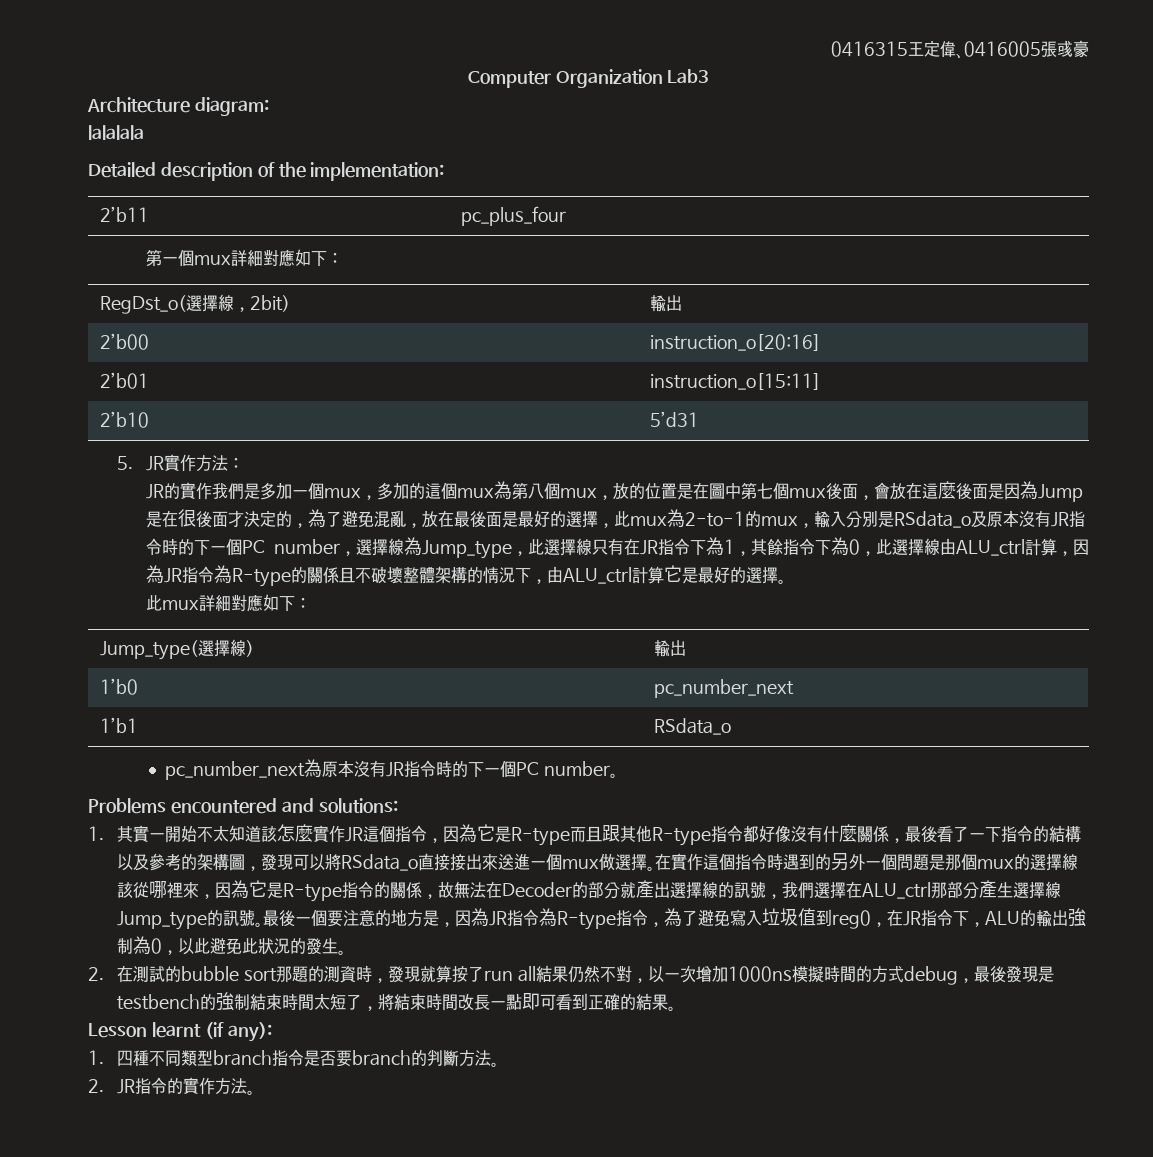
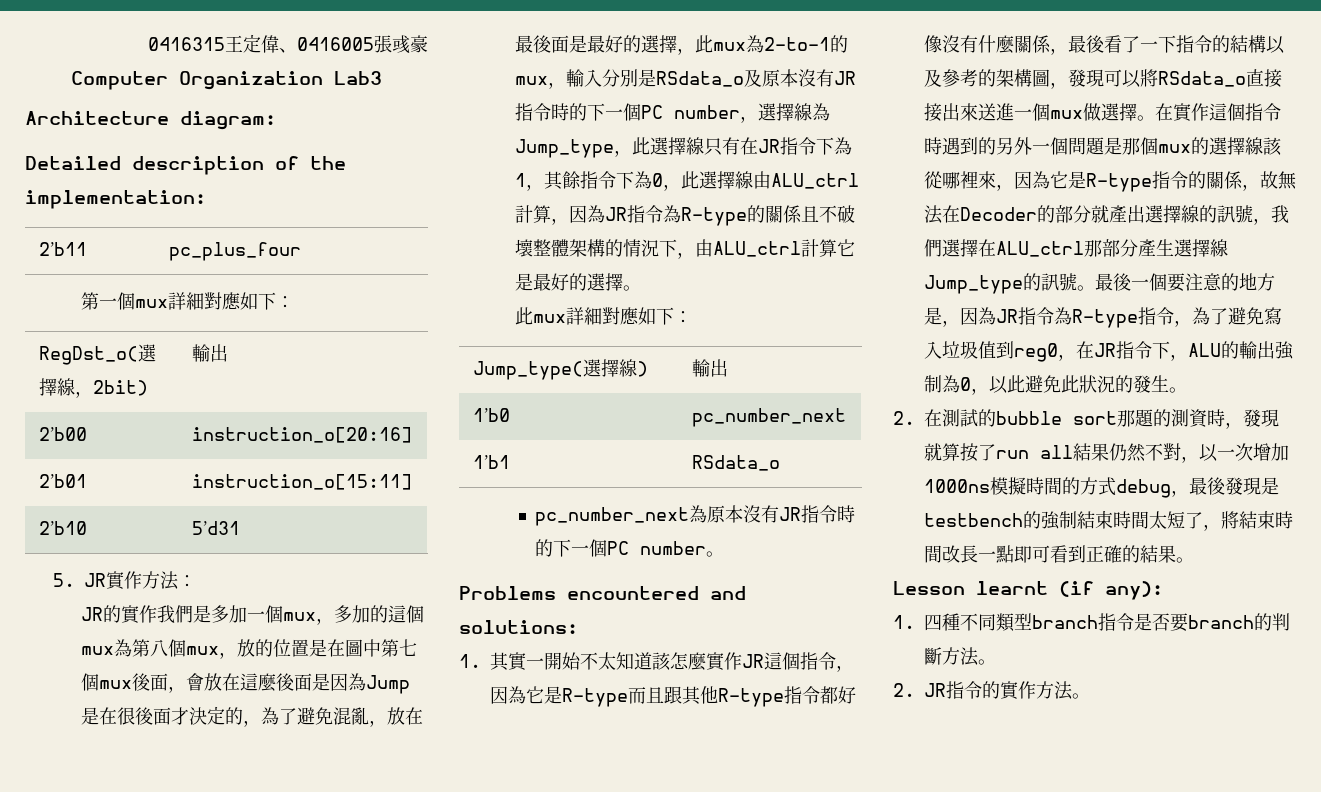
- lalalala

